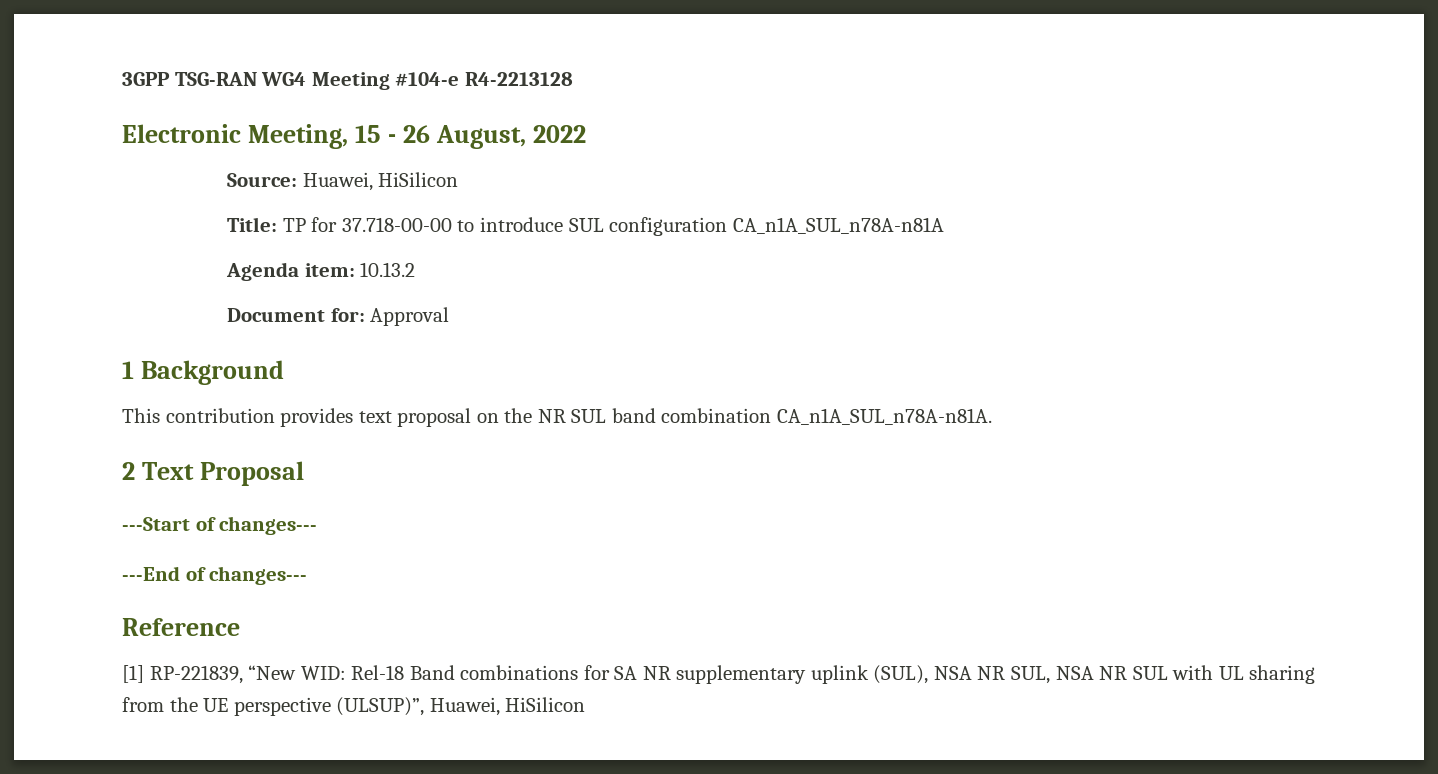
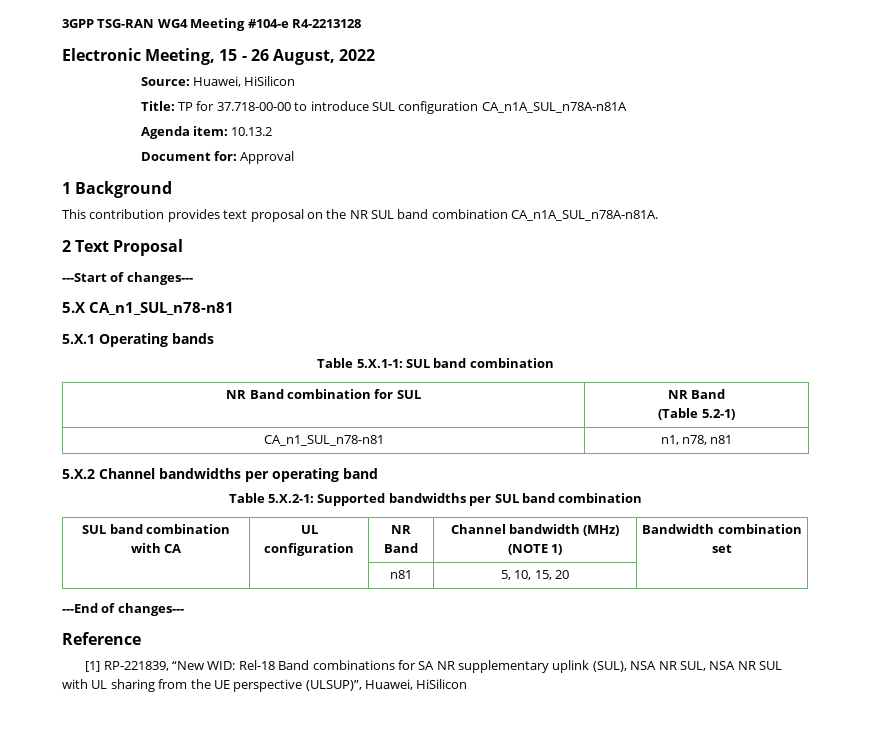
+ 5.X CA_n1_SUL_n78-n81
+ 5.X.1 Operating bands
+ Table 5.X.1-1: SUL band combination
+ NR Band combination for SUL | NR Band
+ (Table 5.2-1)
+ CA_n1_SUL_n78-n81 | n1, n78, n81
+ 5.X.2 Channel bandwidths per operating band
+ Table 5.X.2-1: Supported bandwidths per SUL band combination
+ SUL band combination with CA | UL configuration | NR Band | Channel bandwidth (MHz) (NOTE 1) | Bandwidth combination set
+ | | n81 | 5, 10, 15, 20 |

